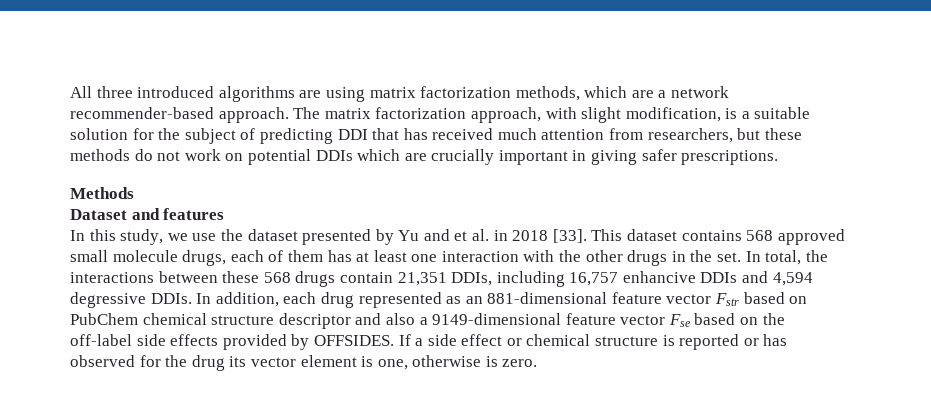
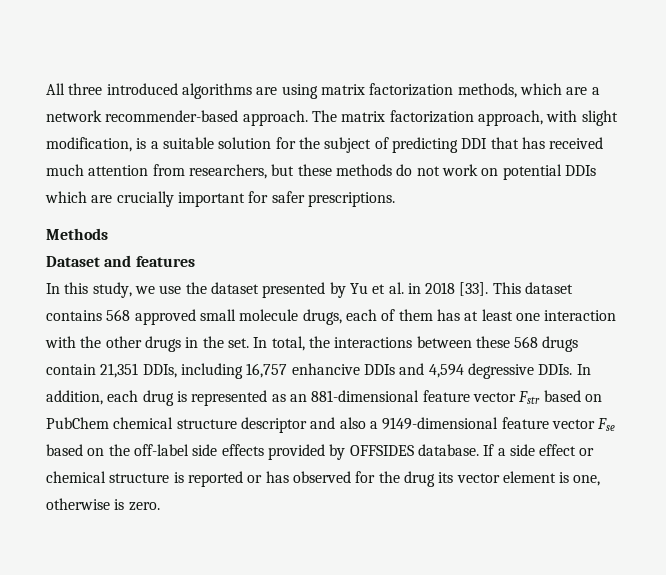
- The matrix factorization approach, with slight modification, is a suitable solution for the subject of predicting DDI that has received much attention from researchers, but these methods do not work on potential DDIs which are crucially important in giving safer prescriptions.
+ The matrix factorization approach, with slight modification, is a suitable solution for the subject of predicting DDI that has received much attention from researchers, but these methods do not work on potential DDIs which are crucially important for safer prescriptions.
- In this study, we use the dataset presented by Yu and et al. in 2018 [33].
+ In this study, we use the dataset presented by Yu et al. in 2018 [33].
- In addition, each drug represented as an 881-dimensional feature vector Fstr based on PubChem chemical structure descriptor and also a 9149-dimensional feature vector Fse based on the off-label side effects provided by OFFSIDES.
+ In addition, each drug is represented as an 881-dimensional feature vector Fstr based on PubChem chemical structure descriptor and also a 9149-dimensional feature vector Fse based on the off-label side effects provided by OFFSIDES database.

